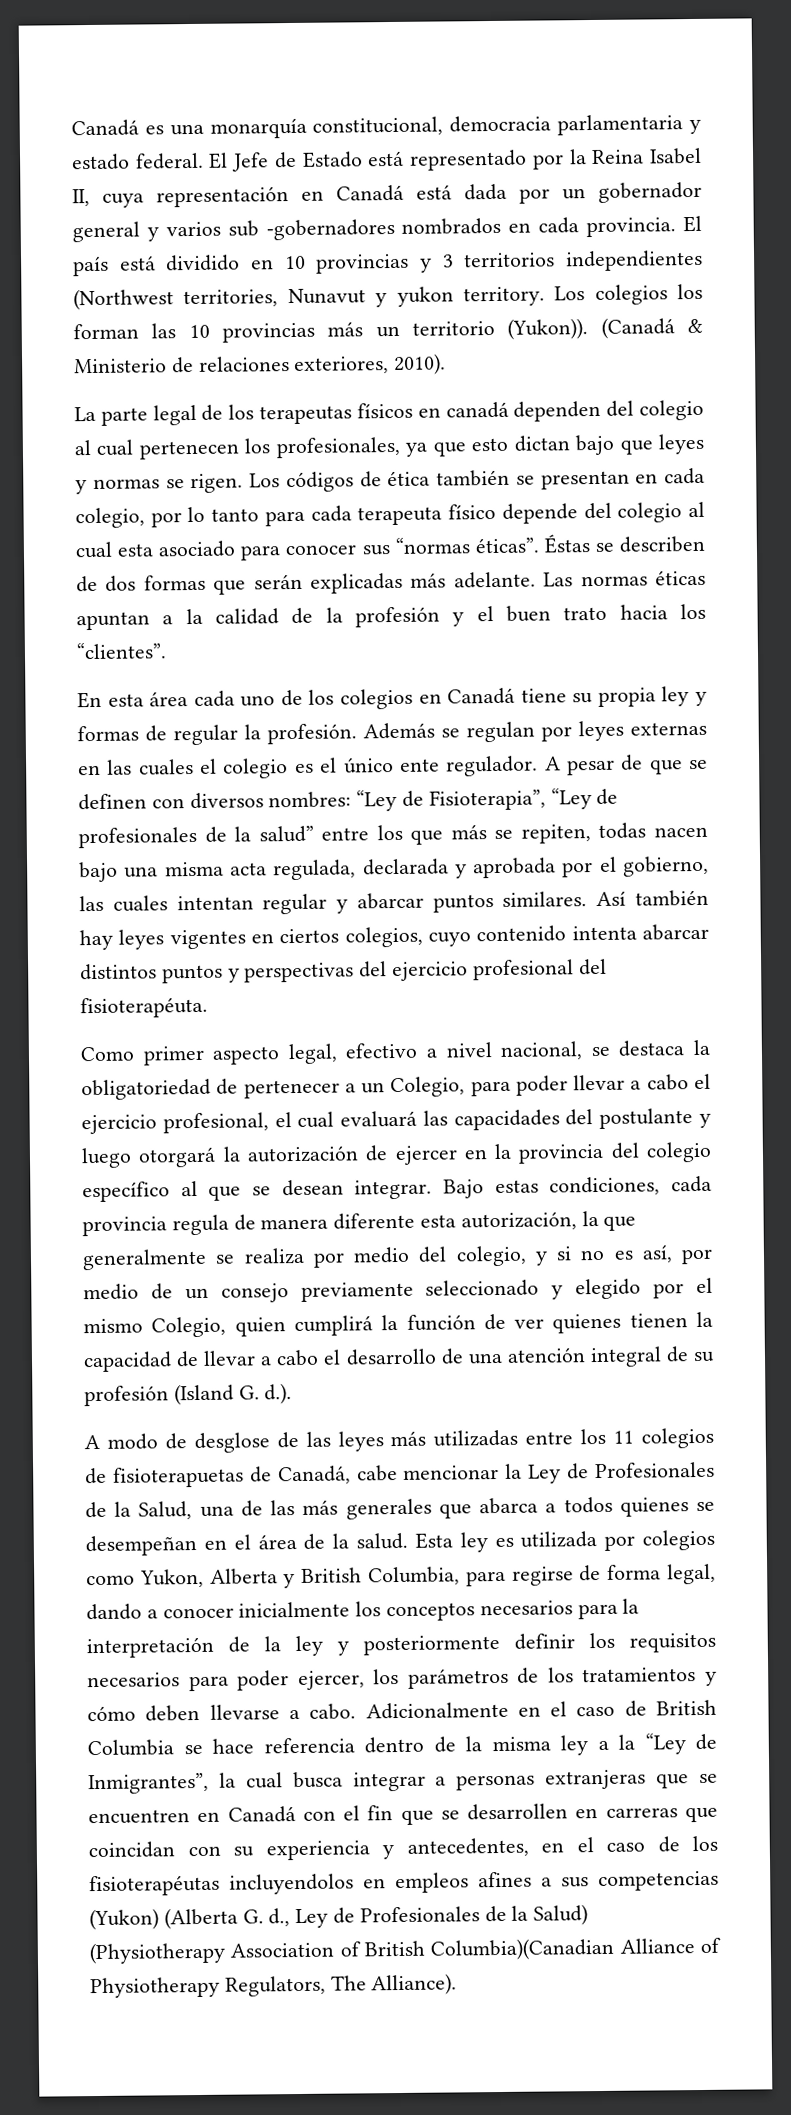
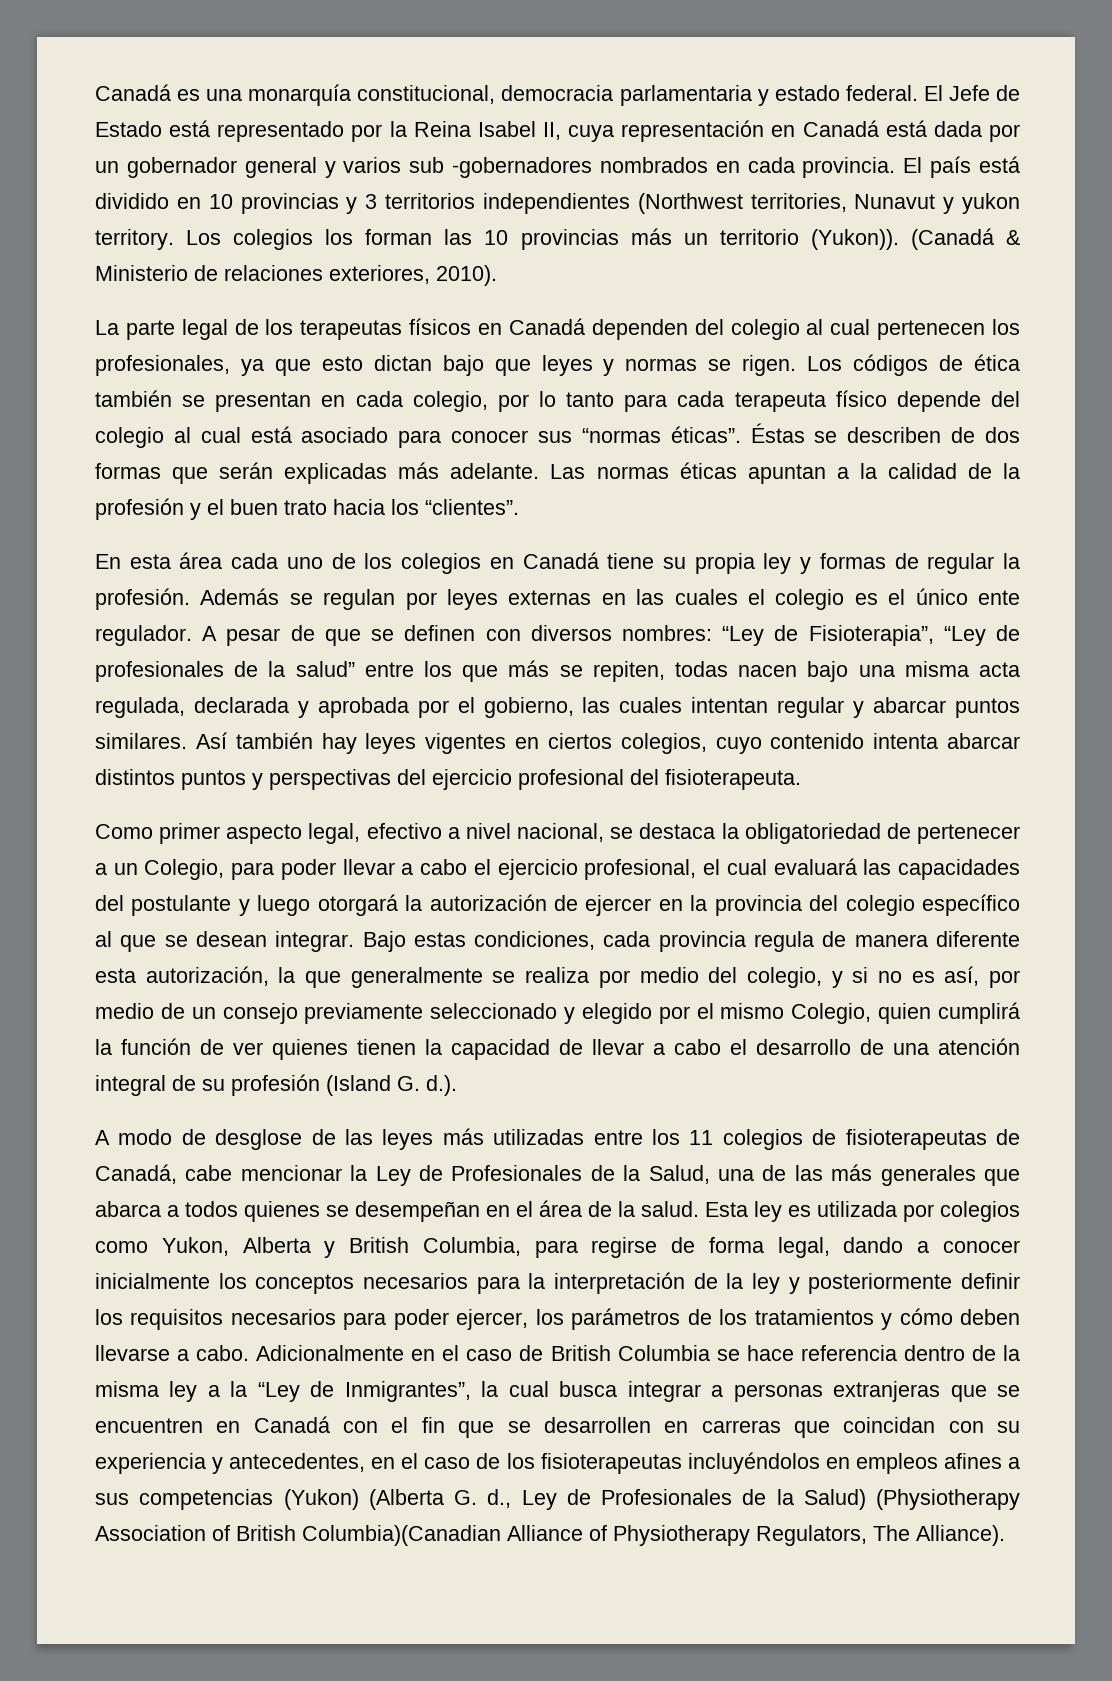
- La parte legal de los terapeutas físicos en canadá dependen del colegio al cual pertenecen los profesionales, ya que esto dictan bajo que leyes y normas se rigen.
+ La parte legal de los terapeutas físicos en Canadá dependen del colegio al cual pertenecen los profesionales, ya que esto dictan bajo que leyes y normas se rigen.
- Los códigos de ética también se presentan en cada colegio, por lo tanto para cada terapeuta físico depende del colegio al cual esta asociado para conocer sus “normas éticas”.
+ Los códigos de ética también se presentan en cada colegio, por lo tanto para cada terapeuta físico depende del colegio al cual está asociado para conocer sus “normas éticas”.
- Así también hay leyes vigentes en ciertos colegios, cuyo contenido intenta abarcar distintos puntos y perspectivas del ejercicio profesional del fisioterapéuta.
+ Así también hay leyes vigentes en ciertos colegios, cuyo contenido intenta abarcar distintos puntos y perspectivas del ejercicio profesional del fisioterapeuta.
- A modo de desglose de las leyes más utilizadas entre los 11 colegios de fisioterapuetas de Canadá, cabe mencionar la Ley de Profesionales de la Salud, una de las más generales que abarca a todos quienes se desempeñan en el área de la salud.
+ A modo de desglose de las leyes más utilizadas entre los 11 colegios de fisioterapeutas de Canadá, cabe mencionar la Ley de Profesionales de la Salud, una de las más generales que abarca a todos quienes se desempeñan en el área de la salud.
- Adicionalmente en el caso de British Columbia se hace referencia dentro de la misma ley a la “Ley de Inmigrantes”, la cual busca integrar a personas extranjeras que se encuentren en Canadá con el fin que se desarrollen en carreras que coincidan con su experiencia y antecedentes, en el caso de los fisioterapéutas incluyendolos en empleos afines a sus competencias (Yukon) (Alberta G. d., Ley de Profesionales de la Salud) (Physiotherapy Association of British Columbia)(Canadian Alliance of Physiotherapy Regulators, The Alliance).
+ Adicionalmente en el caso de British Columbia se hace referencia dentro de la misma ley a la “Ley de Inmigrantes”, la cual busca integrar a personas extranjeras que se encuentren en Canadá con el fin que se desarrollen en carreras que coincidan con su experiencia y antecedentes, en el caso de los fisioterapeutas incluyéndolos en empleos afines a sus competencias (Yukon) (Alberta G. d., Ley de Profesionales de la Salud) (Physiotherapy Association of British Columbia)(Canadian Alliance of Physiotherapy Regulators, The Alliance).

